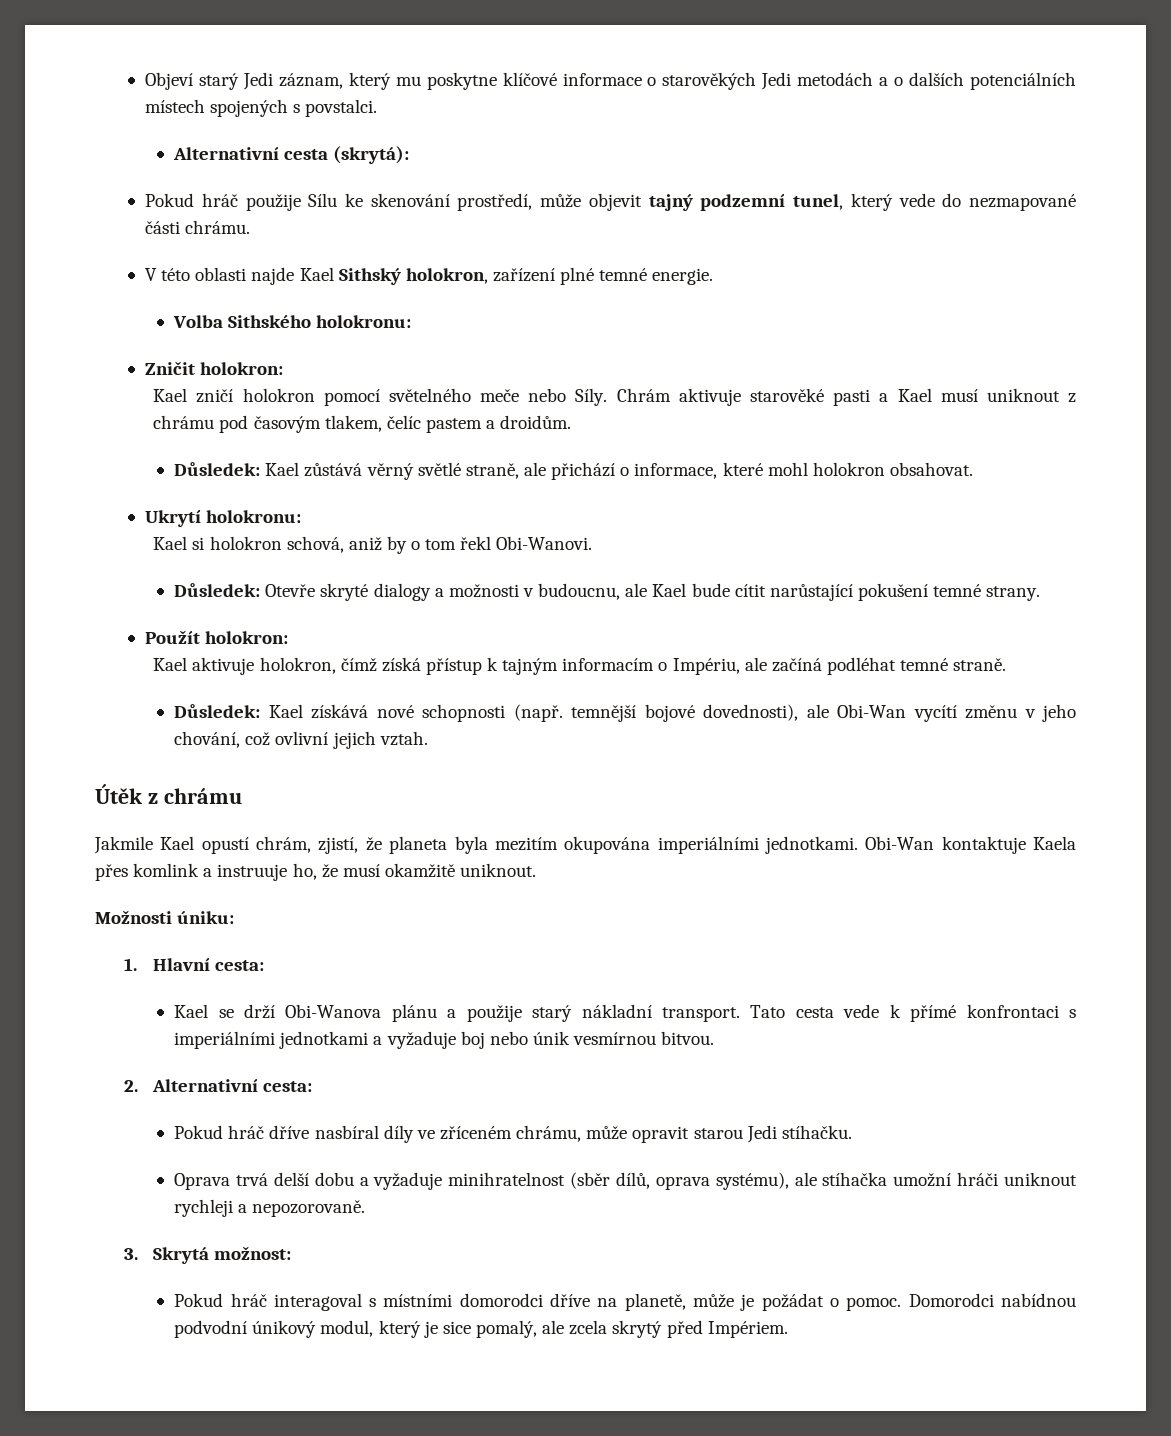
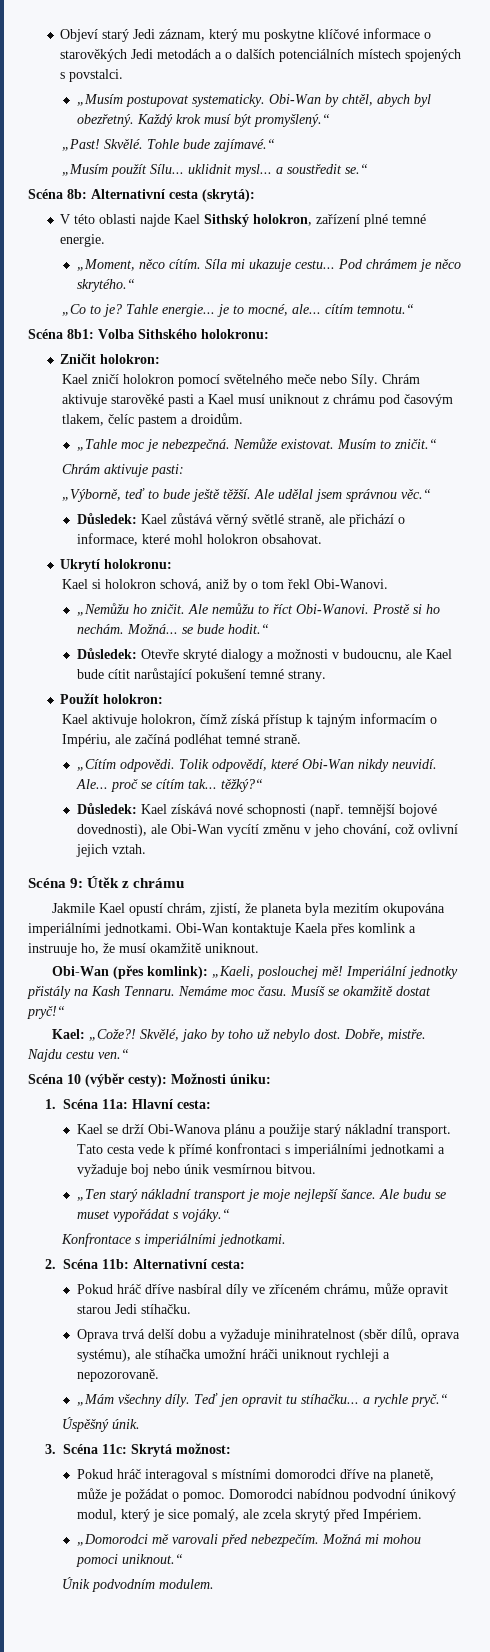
- Alternativní cesta (skrytá):
- Pokud hráč použije Sílu ke skenování prostředí, může objevit tajný podzemní tunel, který vede do nezmapované části chrámu.
+ „Musím postupovat systematicky. Obi-Wan by chtěl, abych byl obezřetný. Každý krok musí být promyšlený.“
+ „Past! Skvělé. Tohle bude zajímavé.“
+ „Musím použít Sílu... uklidnit mysl... a soustředit se.“
+ Scéna 8b: Alternativní cesta (skrytá):
- Volba Sithského holokronu:
+ „Moment, něco cítím. Síla mi ukazuje cestu... Pod chrámem je něco skrytého.“
+ „Co to je? Tahle energie... je to mocné, ale... cítím temnotu.“
+ Scéna 8b1: Volba Sithského holokronu:
+ „Tahle moc je nebezpečná. Nemůže existovat. Musím to zničit.“
+ Chrám aktivuje pasti:
+ „Výborně, teď to bude ještě těžší. Ale udělal jsem správnou věc.“
+ „Nemůžu ho zničit. Ale nemůžu to říct Obi-Wanovi. Prostě si ho nechám. Možná... se bude hodit.“
+ „Cítím odpovědi. Tolik odpovědí, které Obi-Wan nikdy neuvidí. Ale... proč se cítím tak... těžký?“
- Útěk z chrámu
+ Scéna 9: Útěk z chrámu
- Možnosti úniku:
+ Obi-Wan (přes komlink): „Kaeli, poslouchej mě! Imperiální jednotky přistály na Kash Tennaru. Nemáme moc času. Musíš se okamžitě dostat pryč!“
+ Kael: „Cože?! Skvělé, jako by toho už nebylo dost. Dobře, mistře. Najdu cestu ven.“
+ Scéna 10 (výběr cesty): Možnosti úniku:
- 1. Hlavní cesta:
+ 1. Scéna 11a: Hlavní cesta:
+ „Ten starý nákladní transport je moje nejlepší šance. Ale budu se muset vypořádat s vojáky.“
+ Konfrontace s imperiálními jednotkami.
- 2. Alternativní cesta:
+ 2. Scéna 11b: Alternativní cesta:
+ „Mám všechny díly. Teď jen opravit tu stíhačku... a rychle pryč.“
+ Úspěšný únik.
- 3. Skrytá možnost:
+ 3. Scéna 11c: Skrytá možnost:
+ „Domorodci mě varovali před nebezpečím. Možná mi mohou pomoci uniknout.“
+ Únik podvodním modulem.

